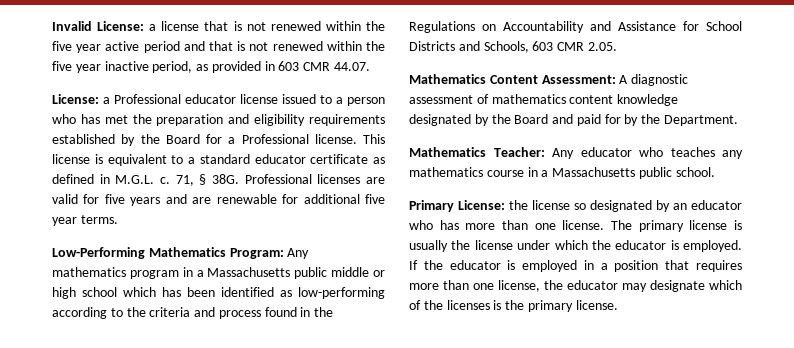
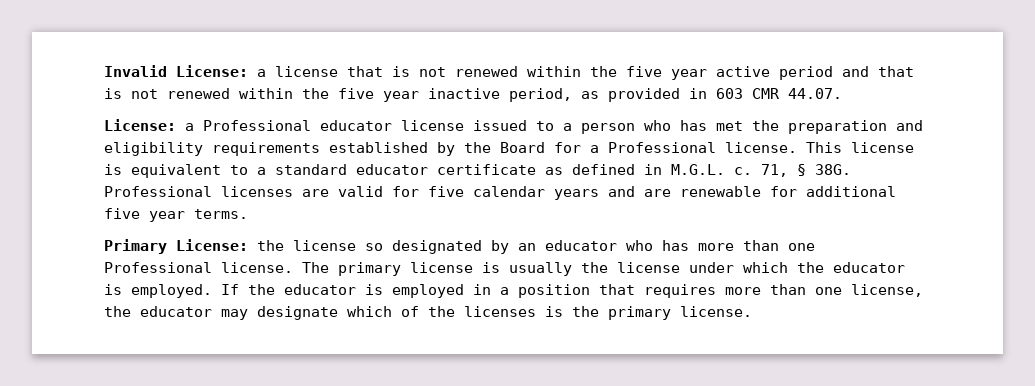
- Professional licenses are valid for five years and are renewable for additional five year terms.
+ Professional licenses are valid for five calendar years and are renewable for additional five year terms.
- Low-Performing Mathematics Program: Any mathematics program in a Massachusetts public middle or high school which has been identified as low-performing according to the criteria and process found in the Regulations on Accountability and Assistance for School Districts and Schools, 603 CMR 2.05.
- Mathematics Content Assessment: A diagnostic assessment of mathematics content knowledge designated by the Board and paid for by the Department.
- Mathematics Teacher: Any educator who teaches any mathematics course in a Massachusetts public school.
- Primary License: the license so designated by an educator who has more than one license.
+ Primary License: the license so designated by an educator who has more than one Professional license.

